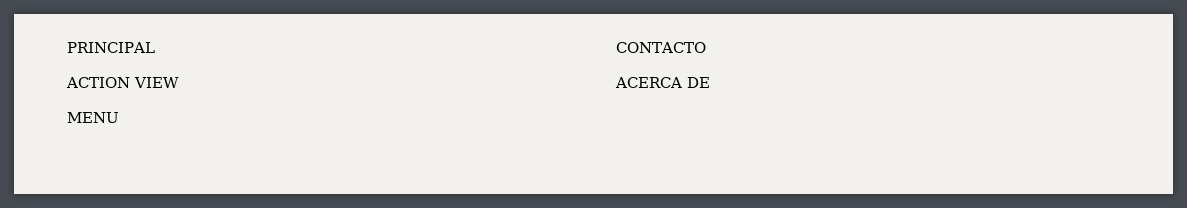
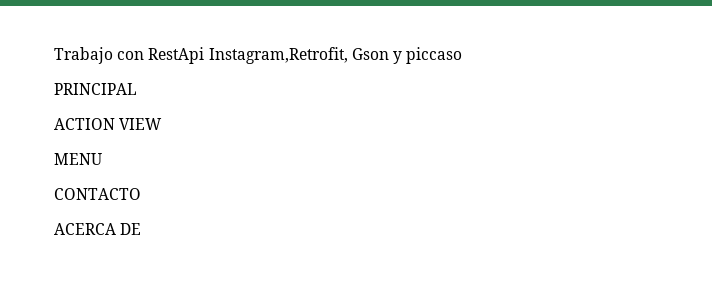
+ Trabajo con RestApi Instagram,Retrofit, Gson y piccaso

